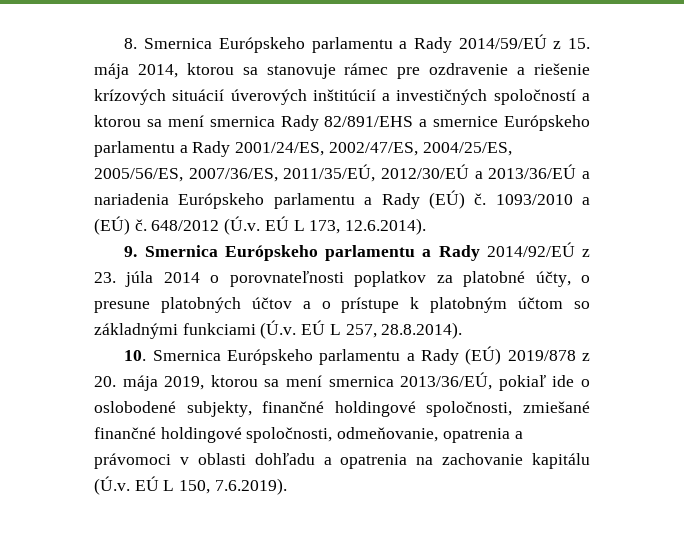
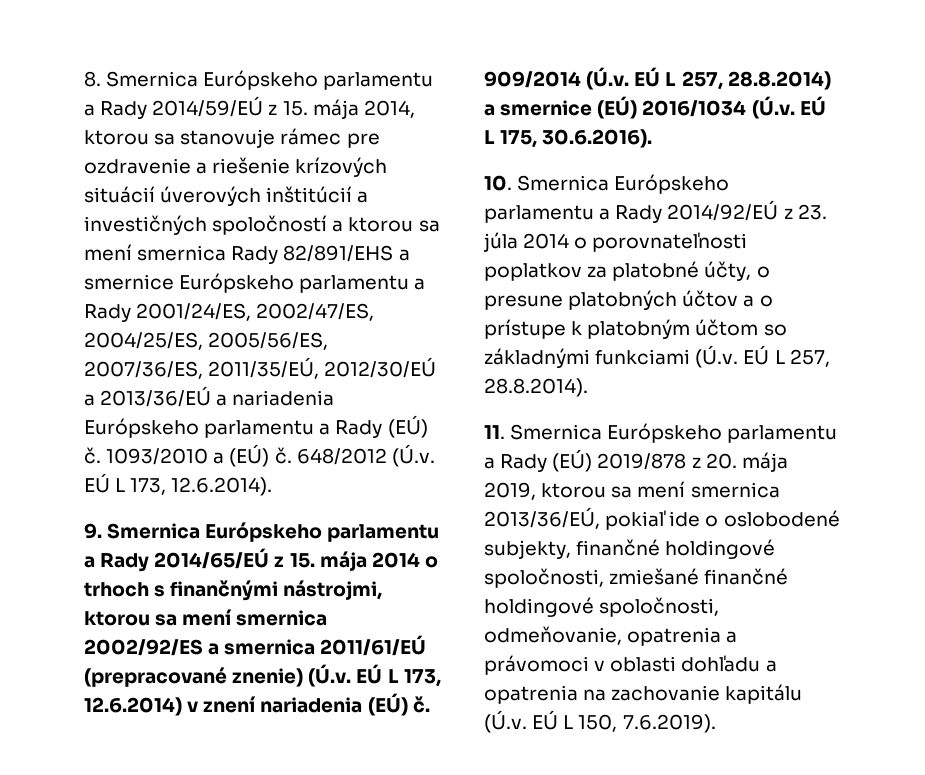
- 9. Smernica Európskeho parlamentu a Rady 2014/92/EÚ z 23. júla 2014 o porovnateľnosti poplatkov za platobné účty, o presune platobných účtov a o prístupe k platobným účtom so základnými funkciami (Ú.v. EÚ L 257, 28.8.2014).
+ 9. Smernica Európskeho parlamentu a Rady 2014/65/EÚ z 15. mája 2014 o trhoch s finančnými nástrojmi, ktorou sa mení smernica 2002/92/ES a smernica 2011/61/EÚ (prepracované znenie) (Ú.v. EÚ L 173, 12.6.2014) v znení nariadenia (EÚ) č. 909/2014 (Ú.v. EÚ L 257, 28.8.2014) a smernice (EÚ) 2016/1034 (Ú.v. EÚ L 175, 30.6.2016).
+ 10. Smernica Európskeho parlamentu a Rady 2014/92/EÚ z 23. júla 2014 o porovnateľnosti poplatkov za platobné účty, o presune platobných účtov a o prístupe k platobným účtom so základnými funkciami (Ú.v. EÚ L 257, 28.8.2014).
- 10. Smernica Európskeho parlamentu a Rady (EÚ) 2019/878 z 20. mája 2019, ktorou sa mení smernica 2013/36/EÚ, pokiaľ ide o oslobodené subjekty, finančné holdingové spoločnosti, zmiešané finančné holdingové spoločnosti, odmeňovanie, opatrenia a právomoci v oblasti dohľadu a opatrenia na zachovanie kapitálu (Ú.v. EÚ L 150, 7.6.2019).
+ 11. Smernica Európskeho parlamentu a Rady (EÚ) 2019/878 z 20. mája 2019, ktorou sa mení smernica 2013/36/EÚ, pokiaľ ide o oslobodené subjekty, finančné holdingové spoločnosti, zmiešané finančné holdingové spoločnosti, odmeňovanie, opatrenia a právomoci v oblasti dohľadu a opatrenia na zachovanie kapitálu (Ú.v. EÚ L 150, 7.6.2019).

